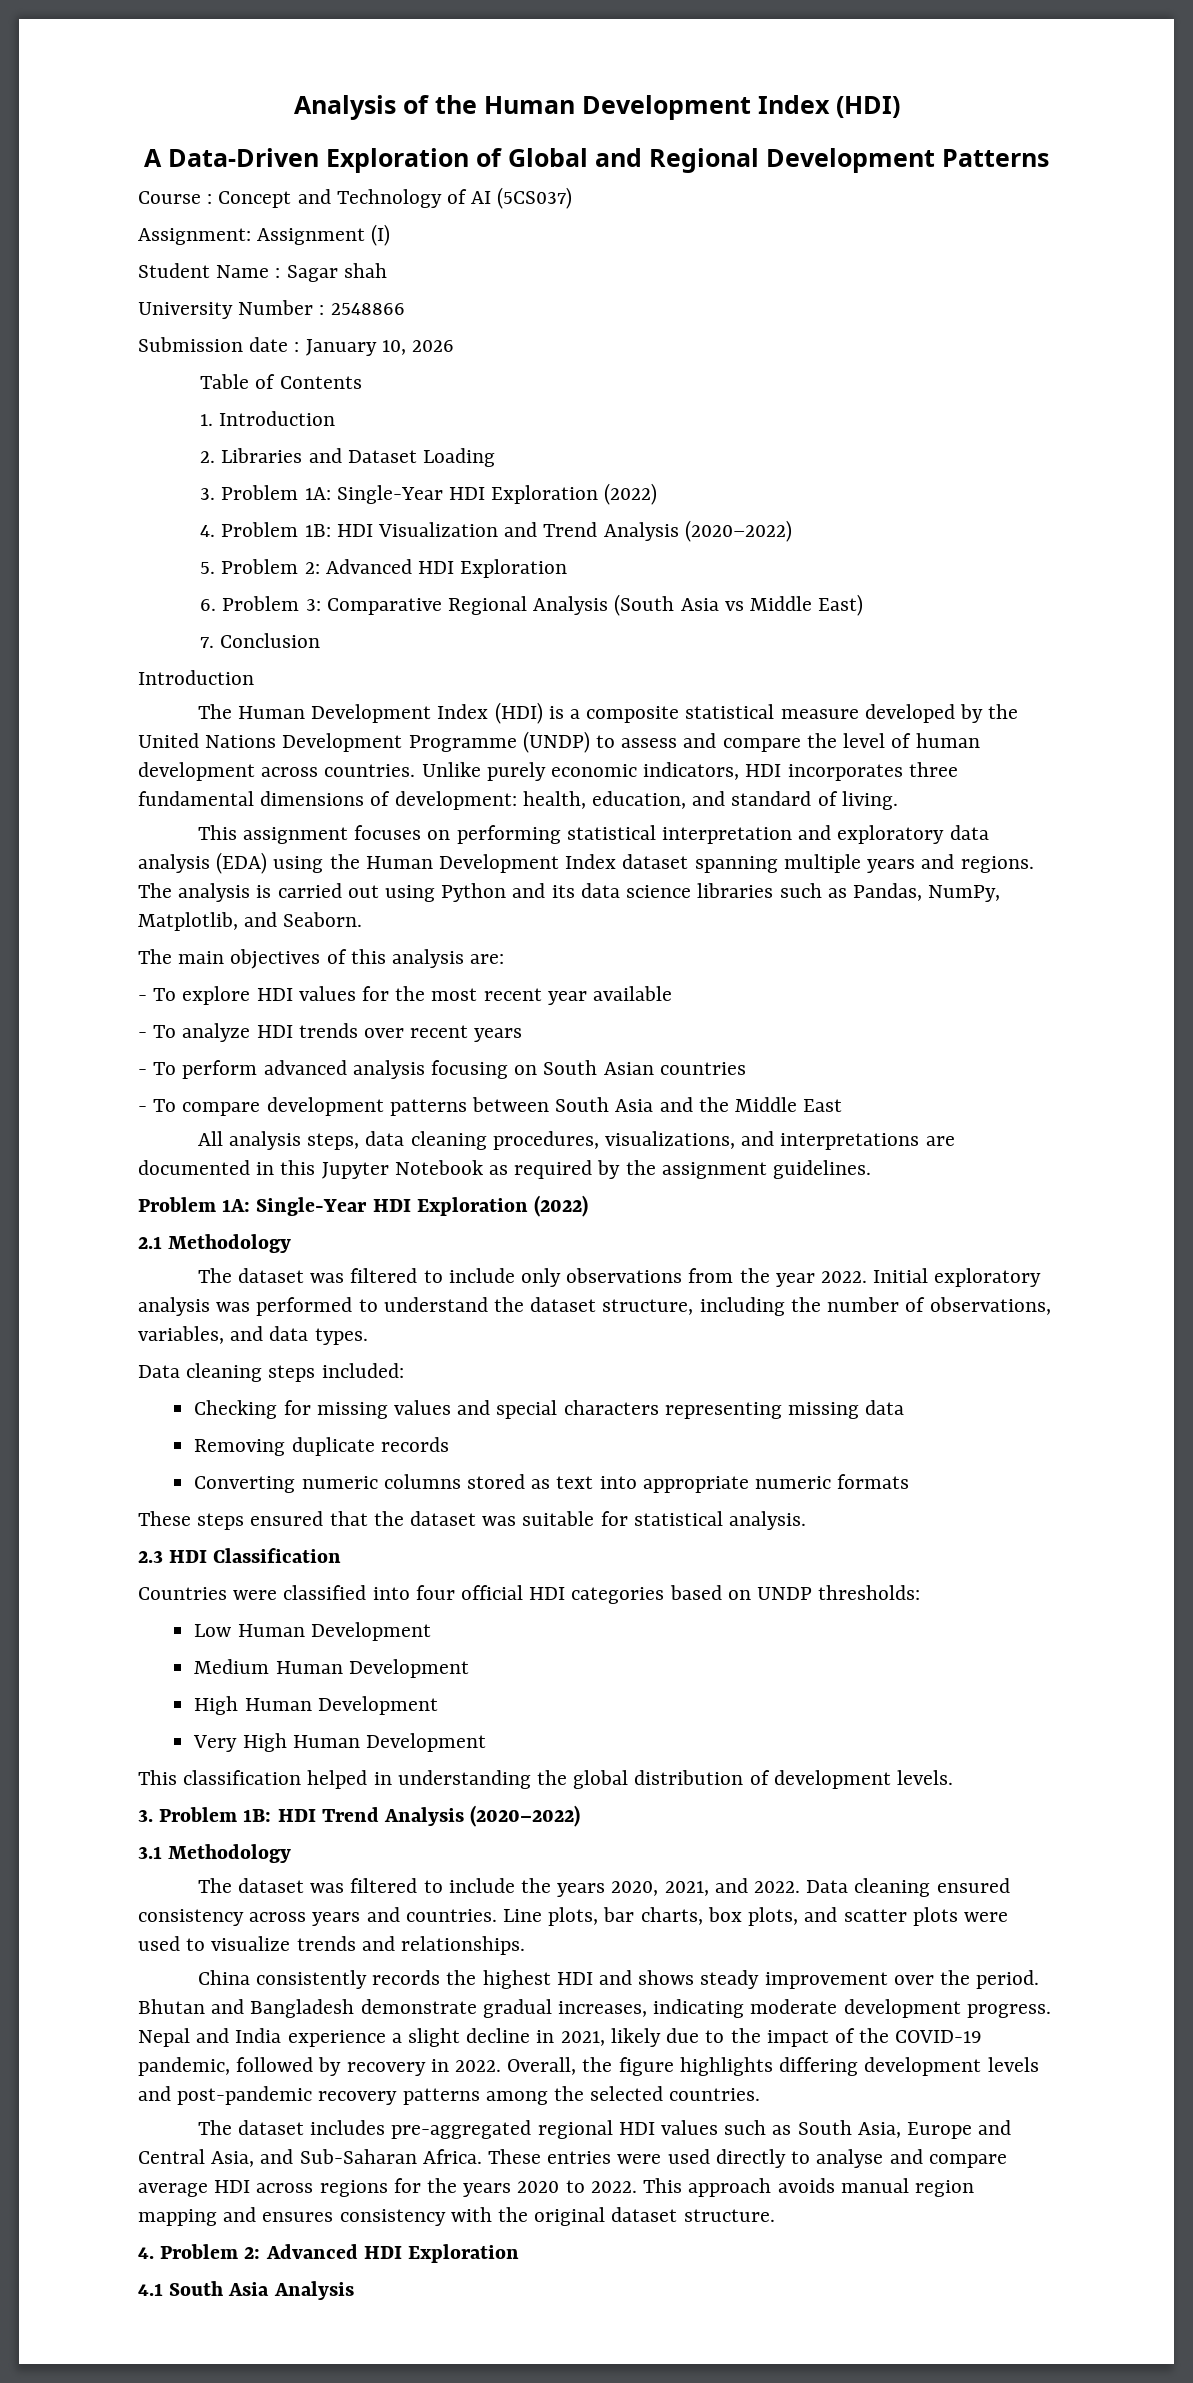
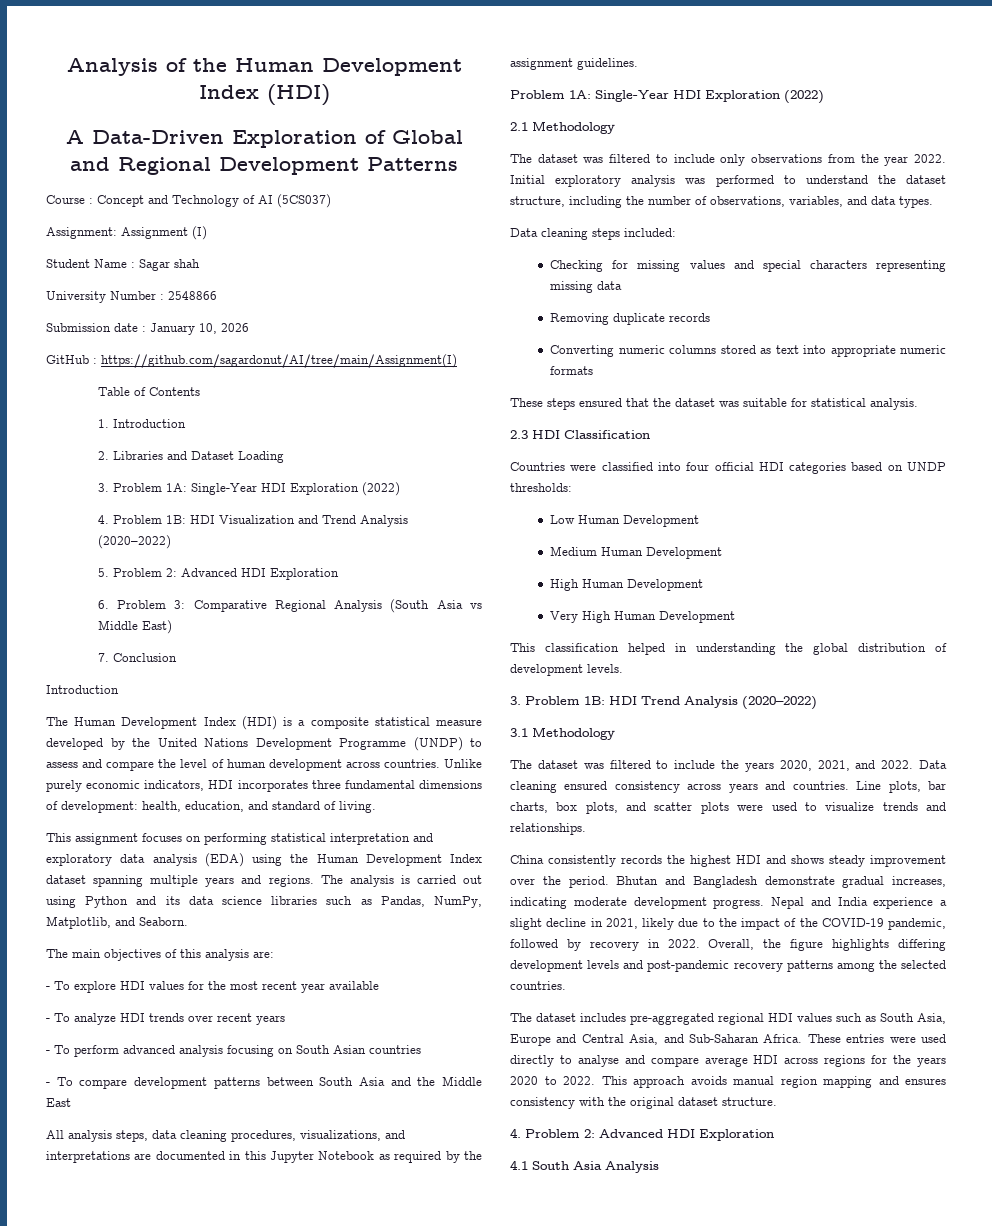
+ GitHub : https://github.com/sagardonut/AI/tree/main/Assignment(I)

